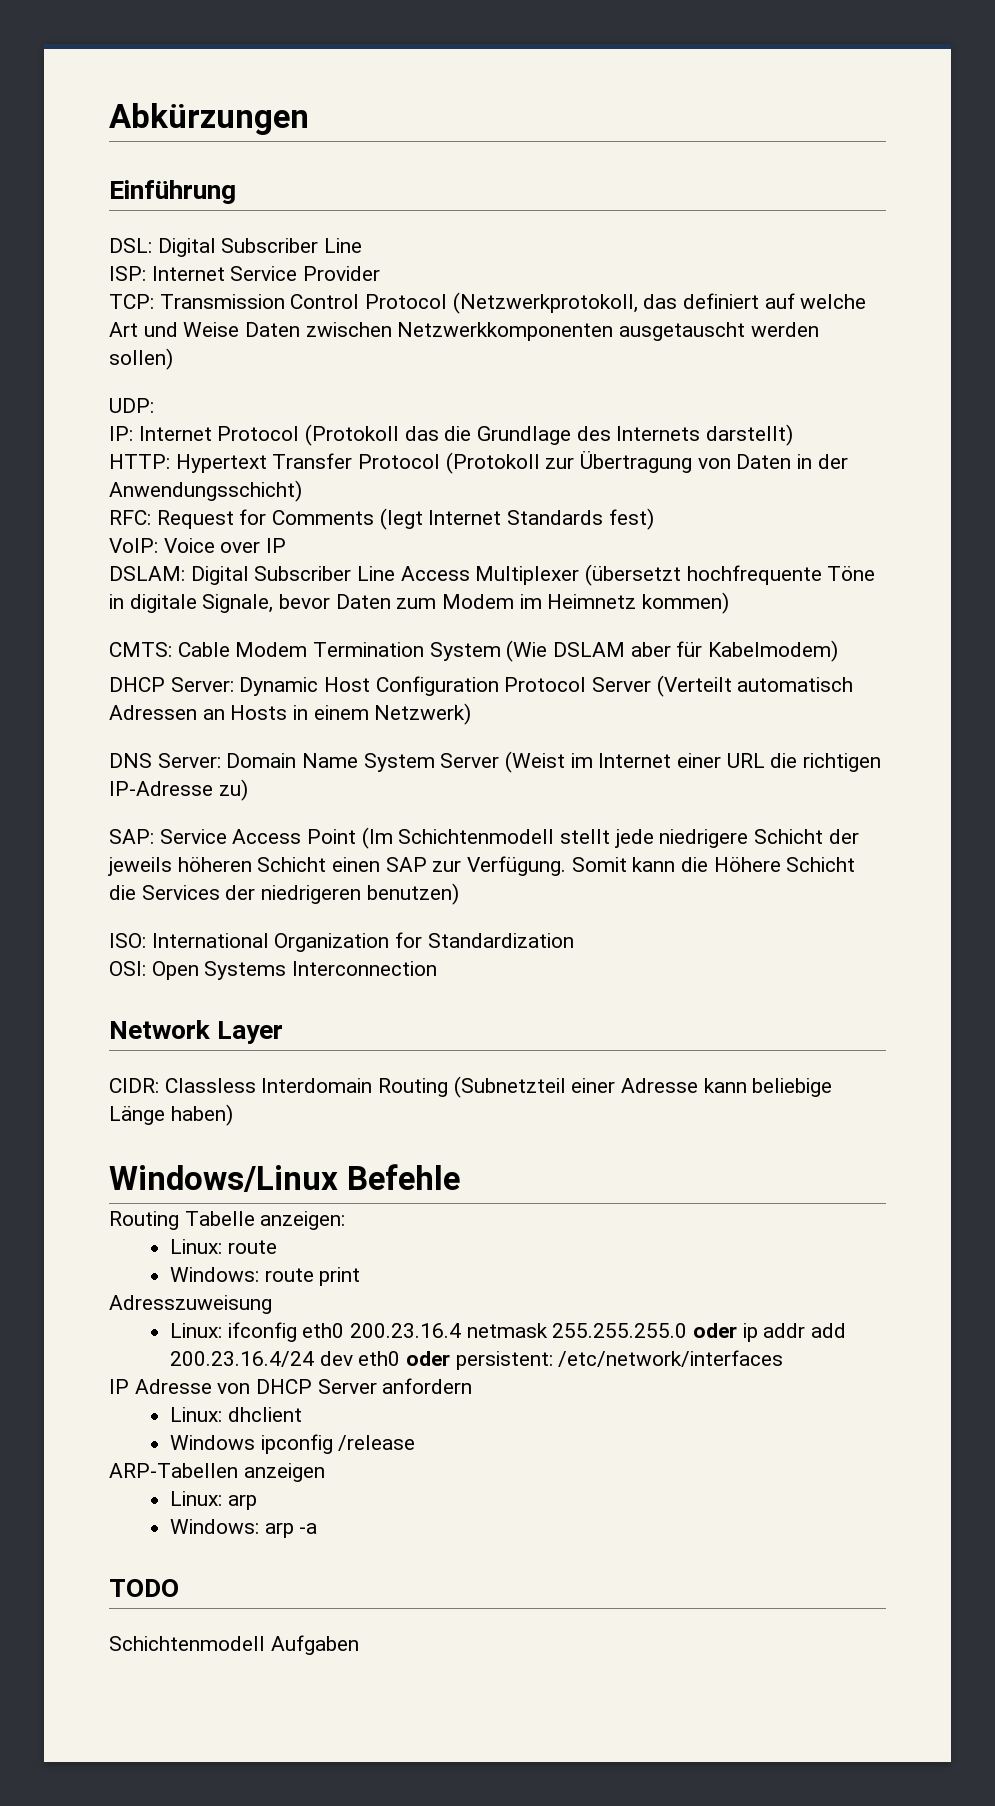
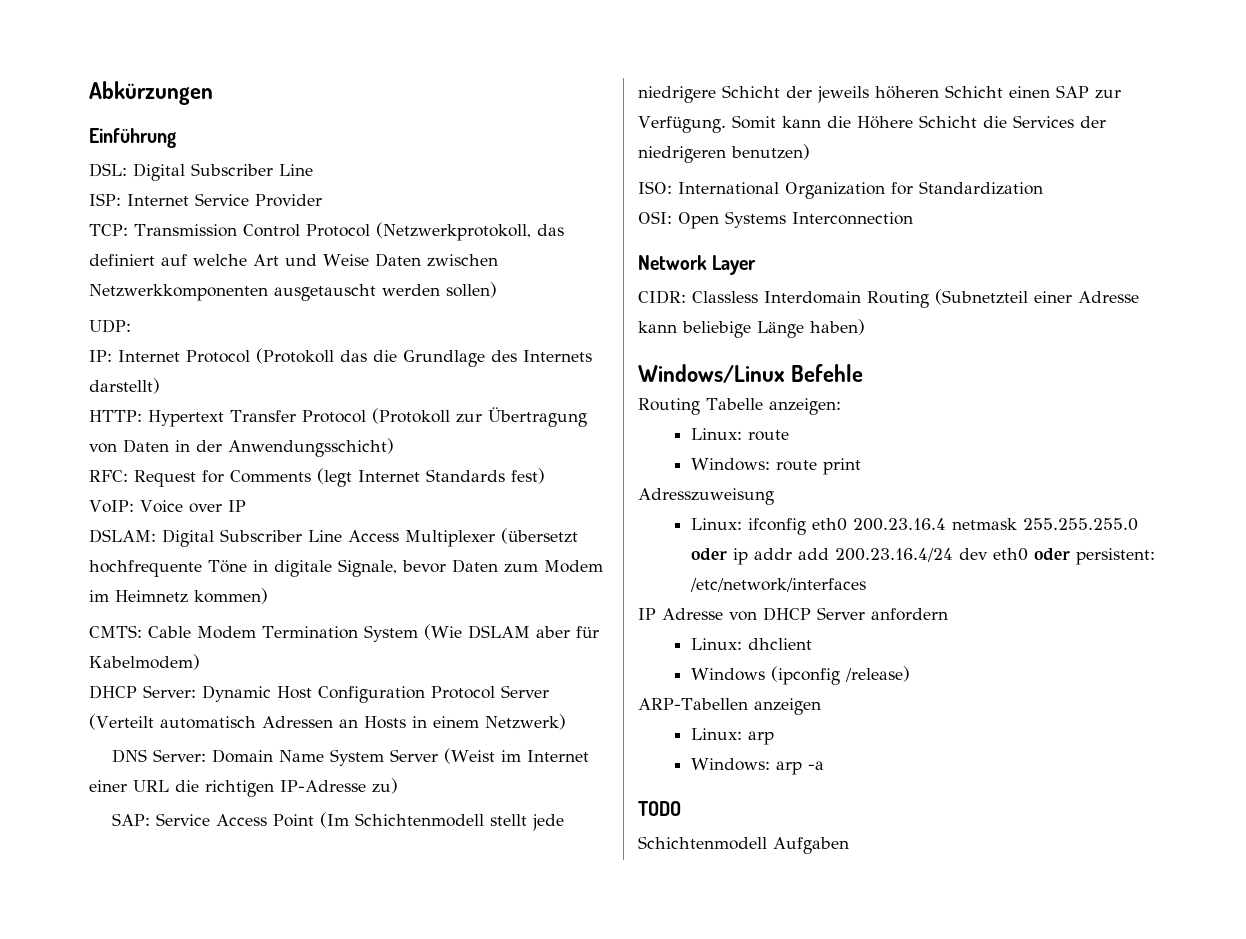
- Windows ipconfig /release
+ Windows (ipconfig /release)

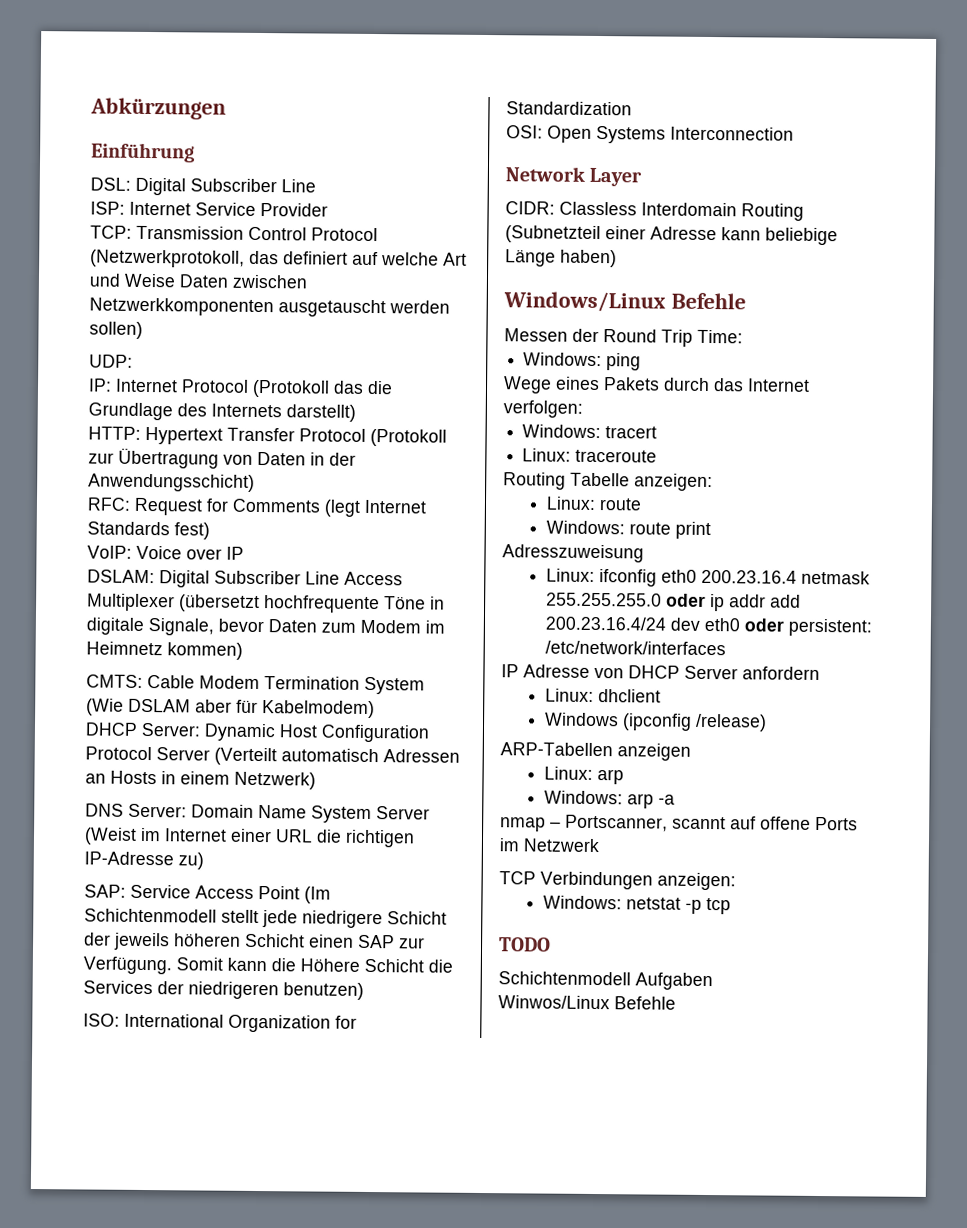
+ Messen der Round Trip Time:
+ Windows: ping
+ Wege eines Pakets durch das Internet verfolgen:
+ Windows: tracert
+ Linux: traceroute
+ nmap – Portscanner, scannt auf offene Ports im Netzwerk
+ TCP Verbindungen anzeigen:
+ Windows: netstat -p tcp
+ Winwos/Linux Befehle

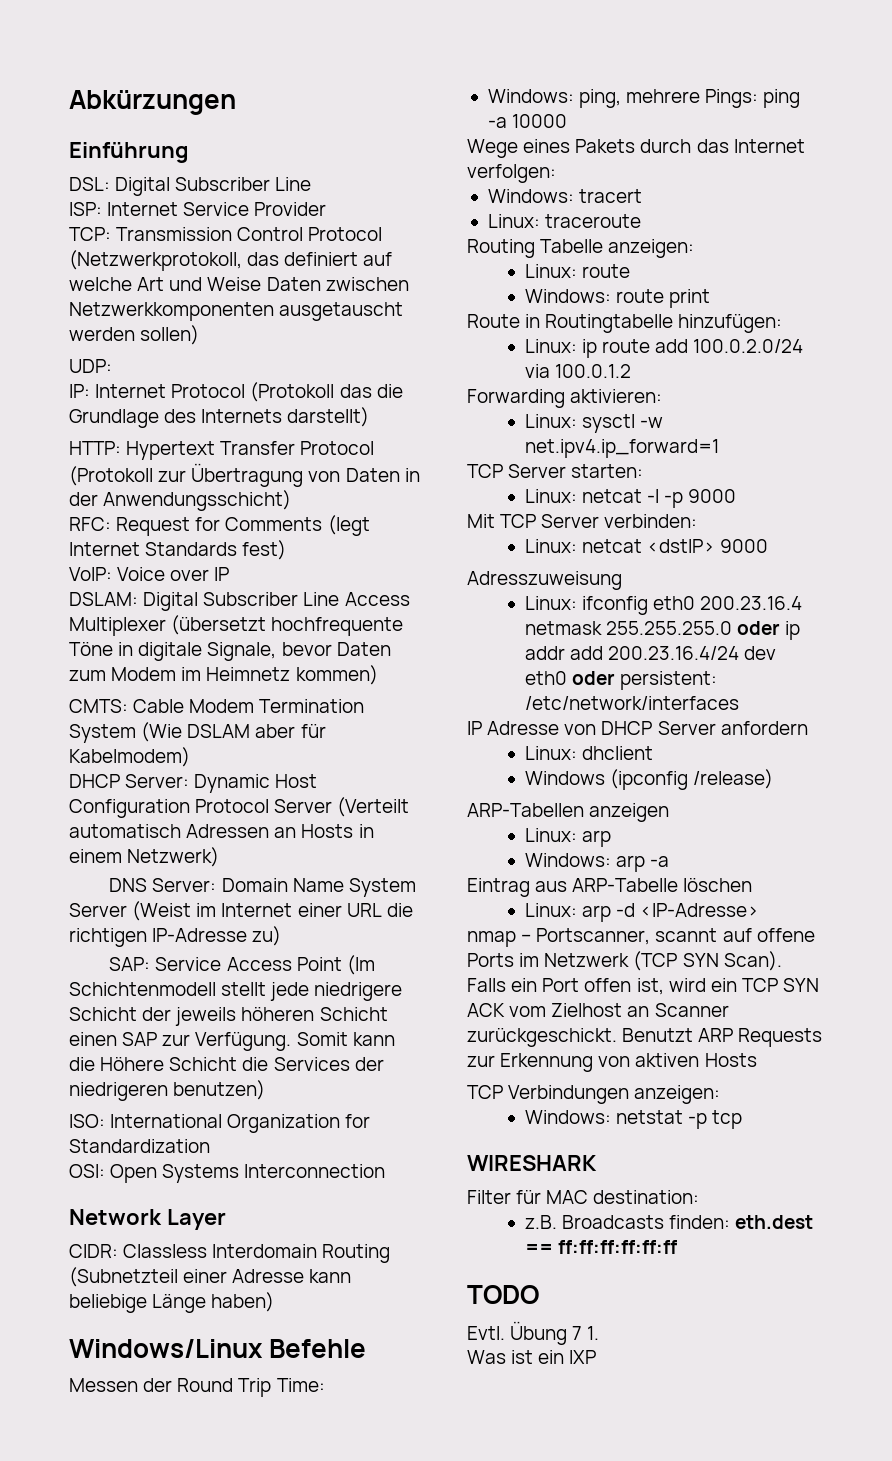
- Windows: ping
+ Windows: ping, mehrere Pings: ping -a 10000
+ Route in Routingtabelle hinzufügen:
+ Linux: ip route add 100.0.2.0/24 via 100.0.1.2
+ Forwarding aktivieren:
+ Linux: sysctl -w net.ipv4.ip_forward=1
+ TCP Server starten:
+ Linux: netcat -l -p 9000
+ Mit TCP Server verbinden:
+ Linux: netcat <dstIP> 9000
+ Eintrag aus ARP-Tabelle löschen
+ Linux: arp -d <IP-Adresse>
- nmap – Portscanner, scannt auf offene Ports im Netzwerk
+ nmap – Portscanner, scannt auf offene Ports im Netzwerk (TCP SYN Scan). Falls ein Port offen ist, wird ein TCP SYN ACK vom Zielhost an Scanner zurückgeschickt. Benutzt ARP Requests zur Erkennung von aktiven Hosts
+ WIRESHARK
+ Filter für MAC destination:
+ z.B. Broadcasts finden: eth.dest == ff:ff:ff:ff:ff:ff
  TODO
- Schichtenmodell Aufgaben
- Winwos/Linux Befehle
+ Evtl. Übung 7 1.
+ Was ist ein IXP

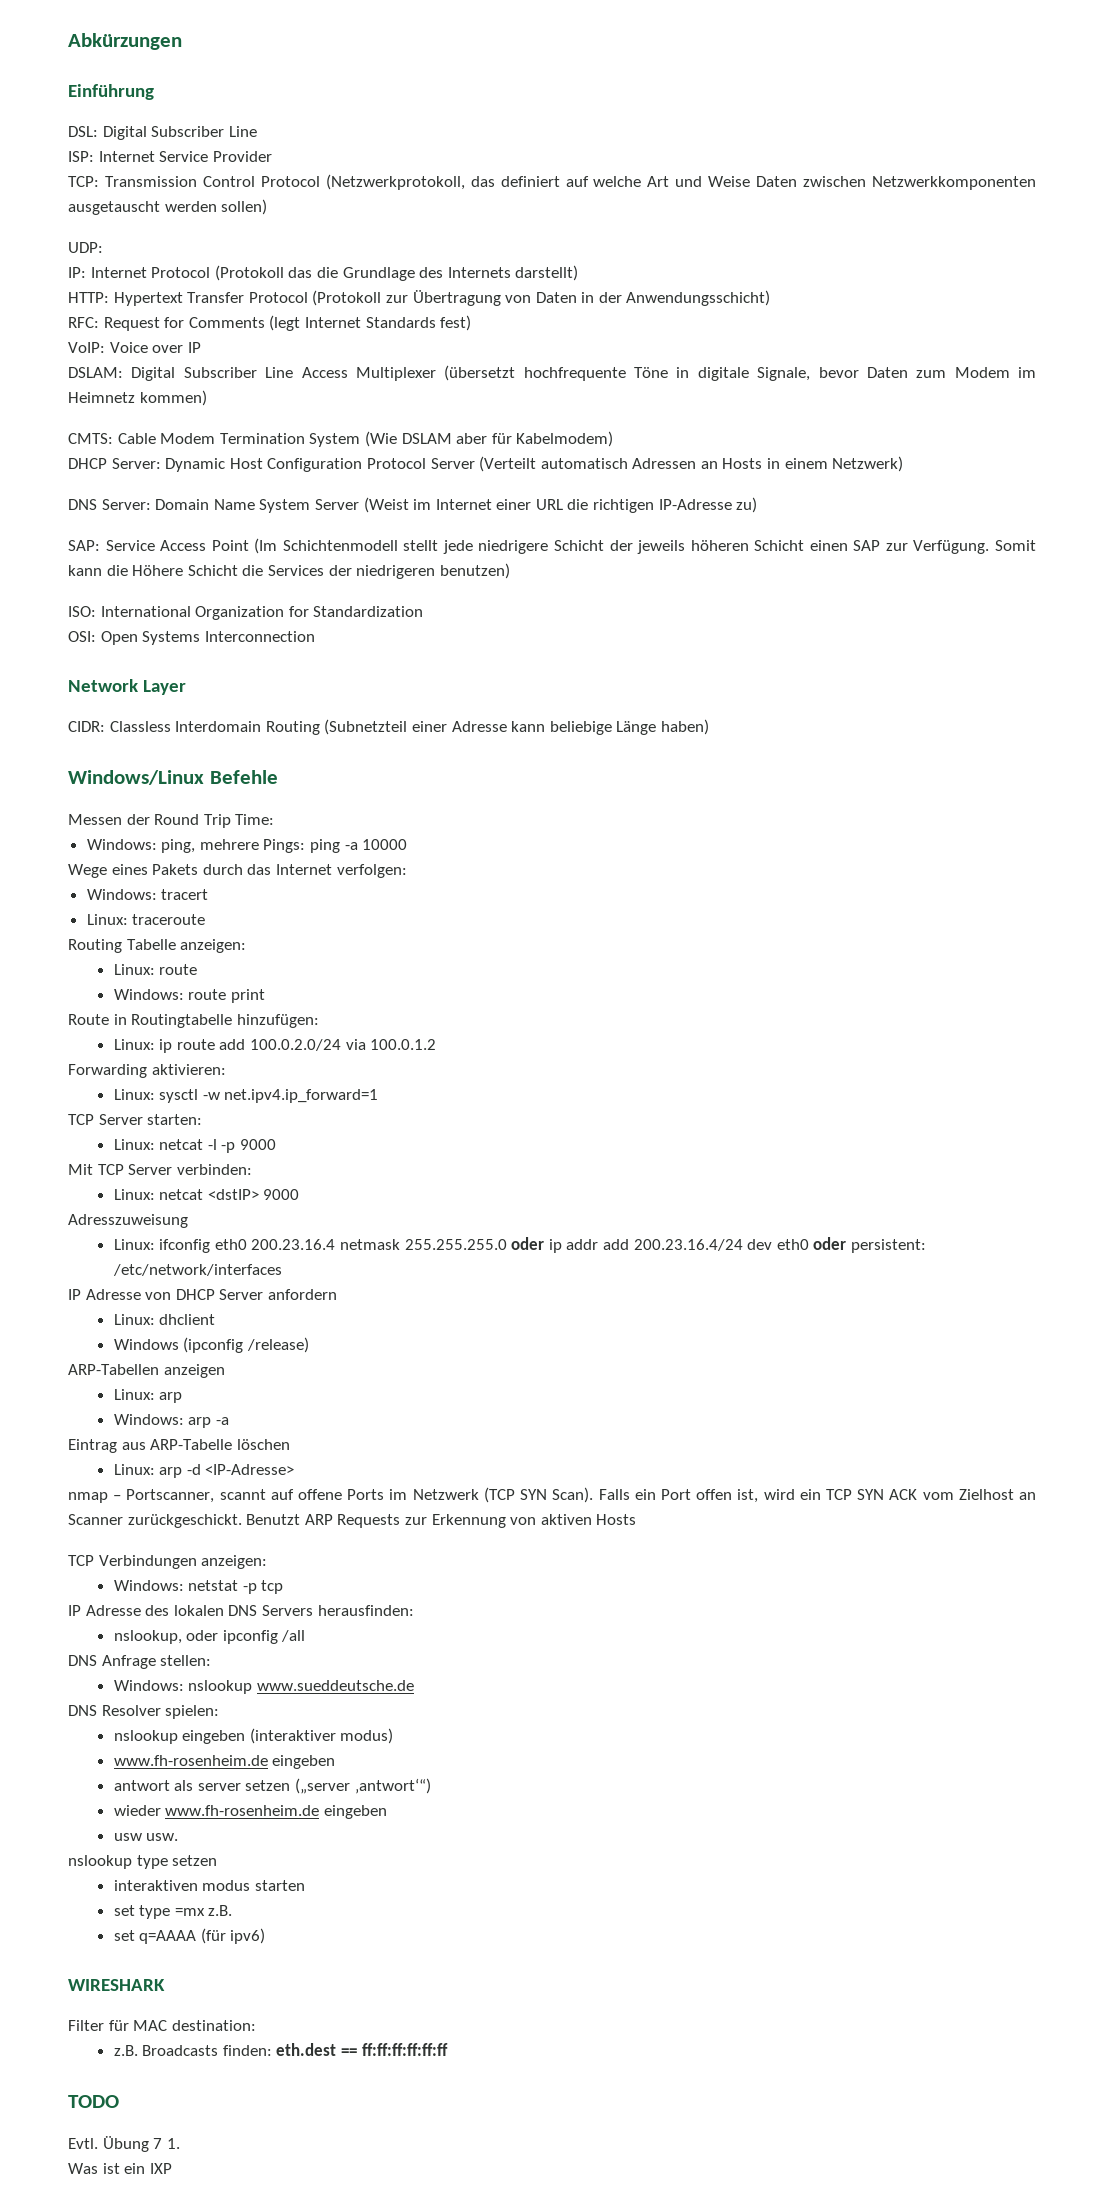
+ IP Adresse des lokalen DNS Servers herausfinden:
+ nslookup, oder ipconfig /all
+ DNS Anfrage stellen:
+ Windows: nslookup www.sueddeutsche.de
+ DNS Resolver spielen:
+ nslookup eingeben (interaktiver modus)
+ www.fh-rosenheim.de eingeben
+ antwort als server setzen („server ‚antwort‘“)
+ wieder www.fh-rosenheim.de eingeben
+ usw usw.
+ nslookup type setzen
+ interaktiven modus starten
+ set type =mx z.B.
+ set q=AAAA (für ipv6)

